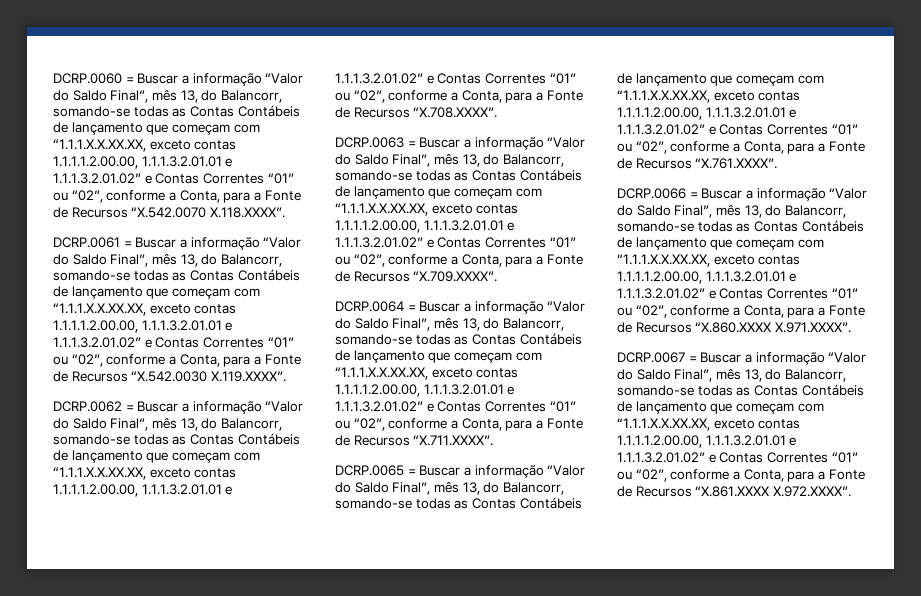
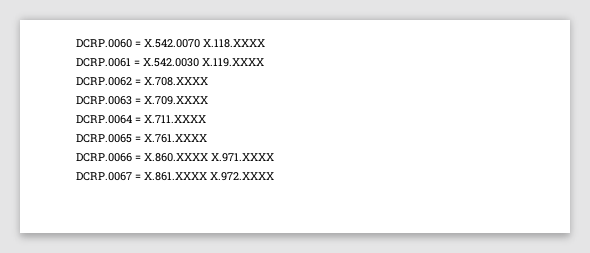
- DCRP.0060 = Buscar a informação “Valor do Saldo Final”, mês 13, do Balancorr, somando-se todas as Contas Contábeis de lançamento que começam com “1.1.1.X.X.XX.XX, exceto contas 1.1.1.1.2.00.00, 1.1.1.3.2.01.01 e 1.1.1.3.2.01.02” e Contas Correntes “01” ou “02”, conforme a Conta, para a Fonte de Recursos “X.542.0070 X.118.XXXX”.
- DCRP.0061 = Buscar a informação “Valor do Saldo Final”, mês 13, do Balancorr, somando-se todas as Contas Contábeis de lançamento que começam com “1.1.1.X.X.XX.XX, exceto contas 1.1.1.1.2.00.00, 1.1.1.3.2.01.01 e 1.1.1.3.2.01.02” e Contas Correntes “01” ou “02”, conforme a Conta, para a Fonte de Recursos “X.542.0030 X.119.XXXX”.
- DCRP.0062 = Buscar a informação “Valor do Saldo Final”, mês 13, do Balancorr, somando-se todas as Contas Contábeis de lançamento que começam com “1.1.1.X.X.XX.XX, exceto contas 1.1.1.1.2.00.00, 1.1.1.3.2.01.01 e 1.1.1.3.2.01.02” e Contas Correntes “01” ou “02”, conforme a Conta, para a Fonte de Recursos “X.708.XXXX”.
- DCRP.0063 = Buscar a informação “Valor do Saldo Final”, mês 13, do Balancorr, somando-se todas as Contas Contábeis de lançamento que começam com “1.1.1.X.X.XX.XX, exceto contas 1.1.1.1.2.00.00, 1.1.1.3.2.01.01 e 1.1.1.3.2.01.02” e Contas Correntes “01” ou “02”, conforme a Conta, para a Fonte de Recursos “X.709.XXXX”.
- DCRP.0064 = Buscar a informação “Valor do Saldo Final”, mês 13, do Balancorr, somando-se todas as Contas Contábeis de lançamento que começam com “1.1.1.X.X.XX.XX, exceto contas 1.1.1.1.2.00.00, 1.1.1.3.2.01.01 e 1.1.1.3.2.01.02” e Contas Correntes “01” ou “02”, conforme a Conta, para a Fonte de Recursos “X.711.XXXX”.
- DCRP.0065 = Buscar a informação “Valor do Saldo Final”, mês 13, do Balancorr, somando-se todas as Contas Contábeis de lançamento que começam com “1.1.1.X.X.XX.XX, exceto contas 1.1.1.1.2.00.00, 1.1.1.3.2.01.01 e 1.1.1.3.2.01.02” e Contas Correntes “01” ou “02”, conforme a Conta, para a Fonte de Recursos “X.761.XXXX”.
- DCRP.0066 = Buscar a informação “Valor do Saldo Final”, mês 13, do Balancorr, somando-se todas as Contas Contábeis de lançamento que começam com “1.1.1.X.X.XX.XX, exceto contas 1.1.1.1.2.00.00, 1.1.1.3.2.01.01 e 1.1.1.3.2.01.02” e Contas Correntes “01” ou “02”, conforme a Conta, para a Fonte de Recursos “X.860.XXXX X.971.XXXX”.
- DCRP.0067 = Buscar a informação “Valor do Saldo Final”, mês 13, do Balancorr, somando-se todas as Contas Contábeis de lançamento que começam com “1.1.1.X.X.XX.XX, exceto contas 1.1.1.1.2.00.00, 1.1.1.3.2.01.01 e 1.1.1.3.2.01.02” e Contas Correntes “01” ou “02”, conforme a Conta, para a Fonte de Recursos “X.861.XXXX X.972.XXXX”.
+ DCRP.0060 = X.542.0070 X.118.XXXX
+ DCRP.0061 = X.542.0030 X.119.XXXX
+ DCRP.0062 = X.708.XXXX
+ DCRP.0063 = X.709.XXXX
+ DCRP.0064 = X.711.XXXX
+ DCRP.0065 = X.761.XXXX
+ DCRP.0066 = X.860.XXXX X.971.XXXX
+ DCRP.0067 = X.861.XXXX X.972.XXXX

